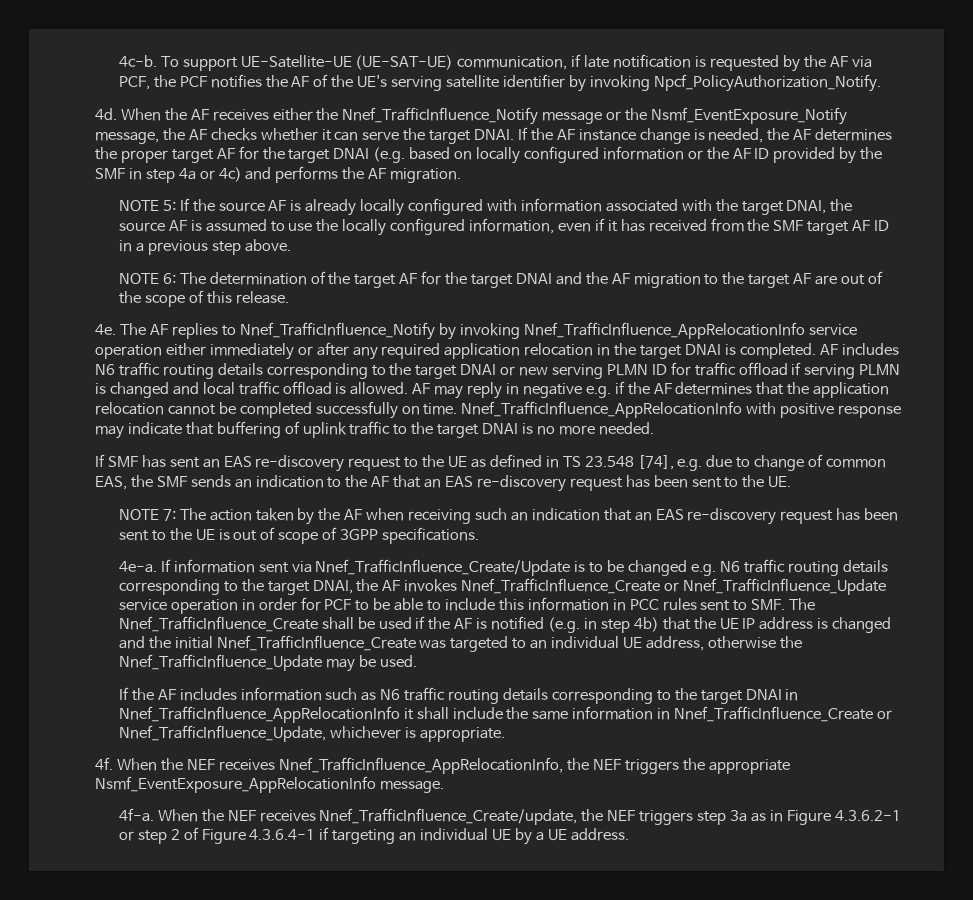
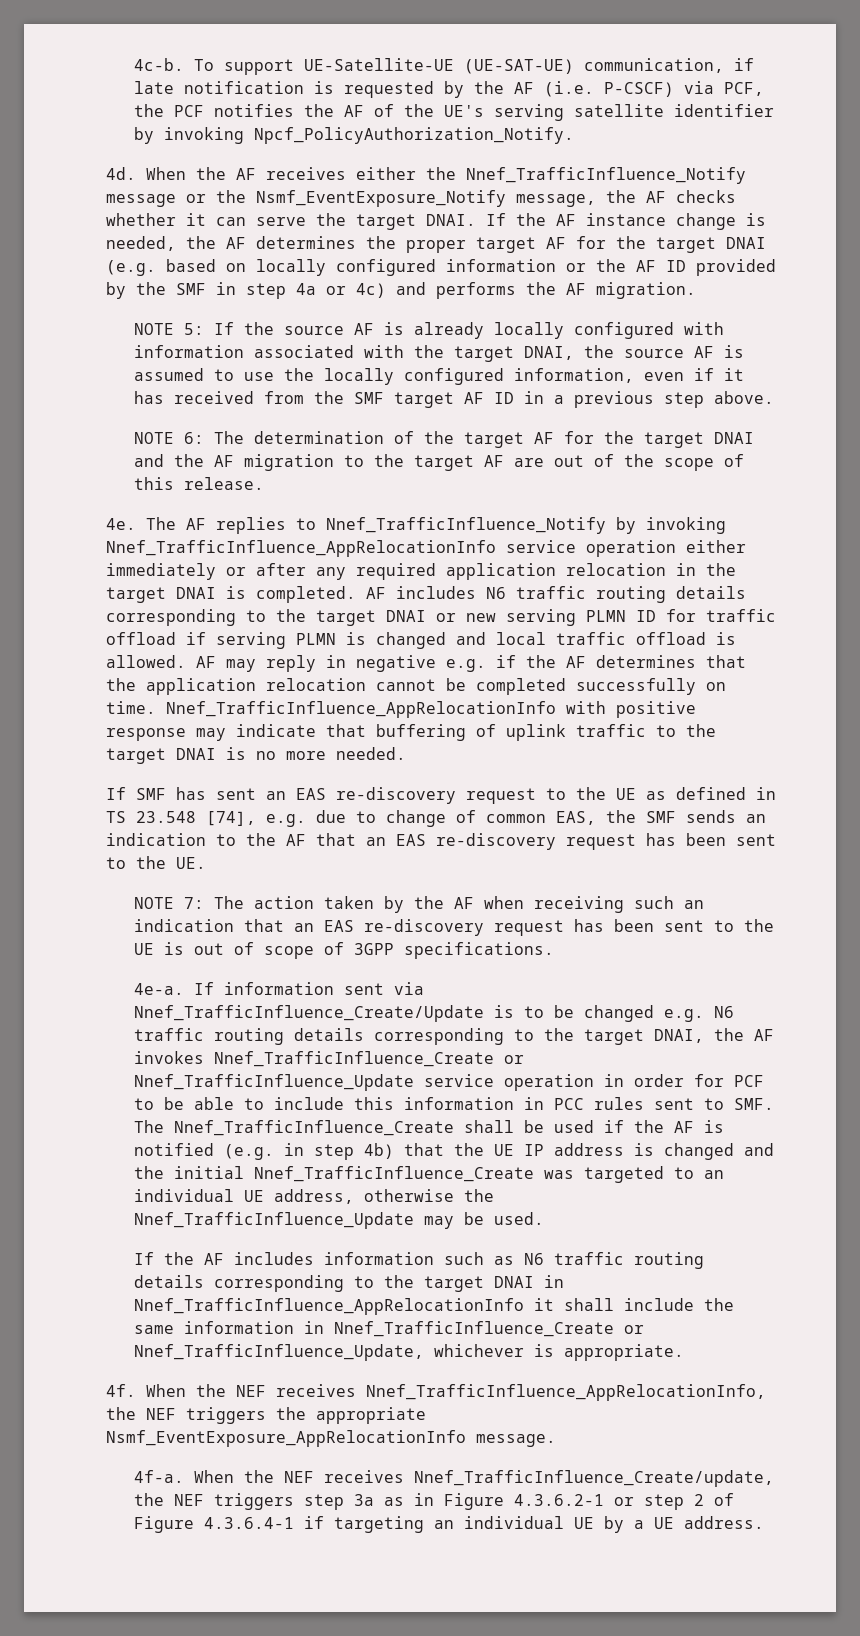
- To support UE-Satellite-UE (UE-SAT-UE) communication, if late notification is requested by the AF via PCF, the PCF notifies the AF of the UE's serving satellite identifier by invoking Npcf_PolicyAuthorization_Notify.
+ To support UE-Satellite-UE (UE-SAT-UE) communication, if late notification is requested by the AF (i.e. P-CSCF) via PCF, the PCF notifies the AF of the UE's serving satellite identifier by invoking Npcf_PolicyAuthorization_Notify.

